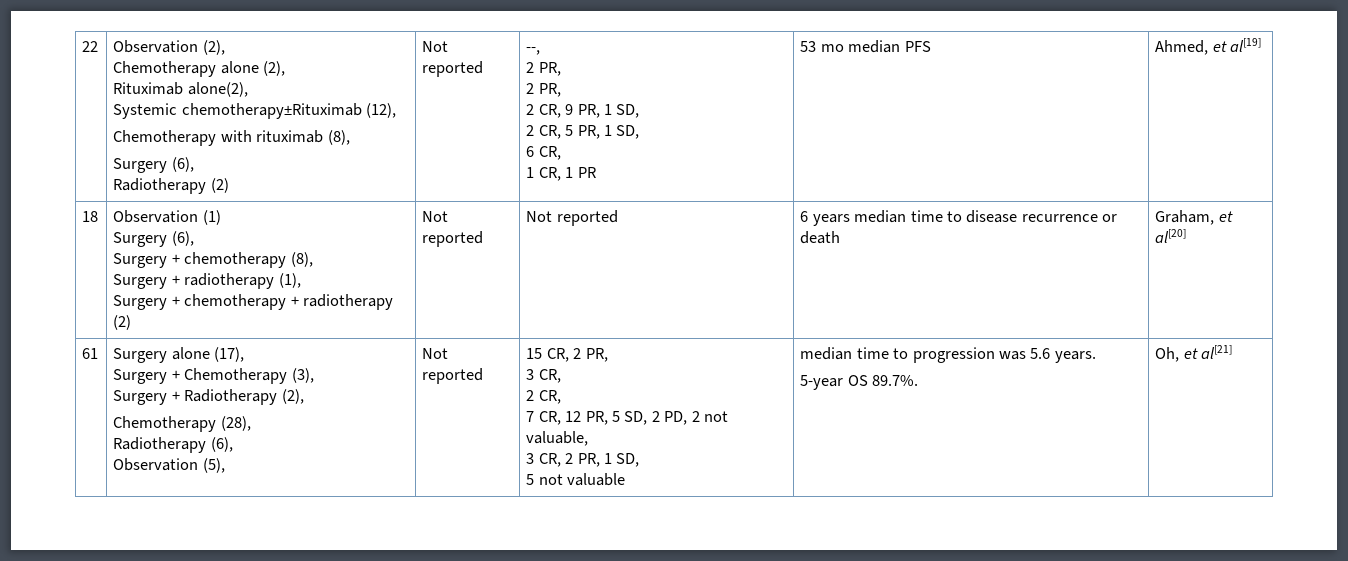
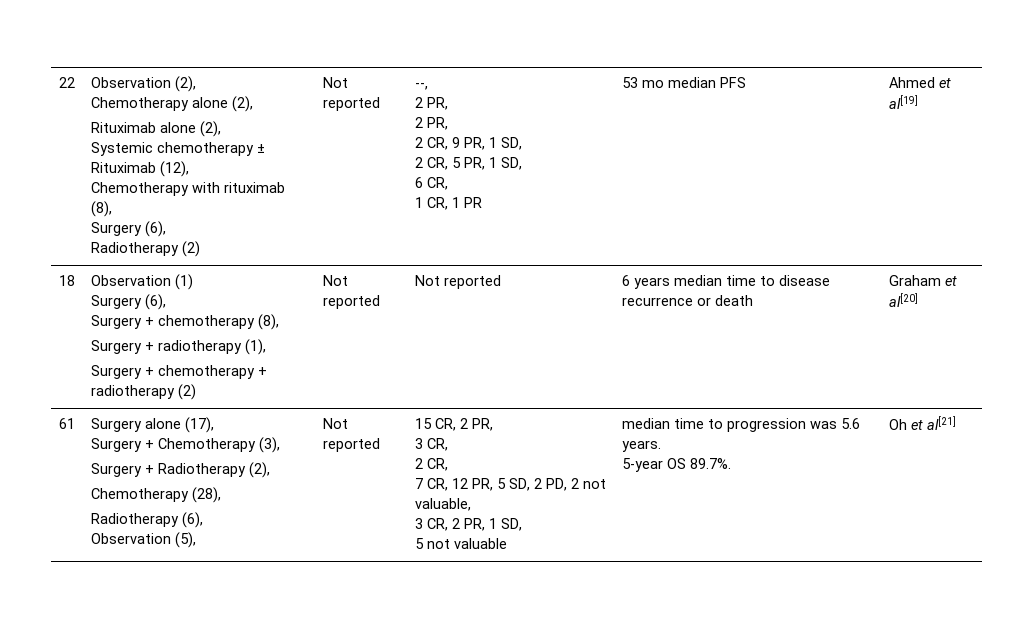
- Rituximab alone(2),
+ Rituximab alone (2),
- Systemic chemotherapy±Rituximab (12),
+ Systemic chemotherapy ± Rituximab (12),
- Ahmed, et al[19]
+ Ahmed et al[19]
  18 | Observation (1)
  Surgery (6),
  Surgery + chemotherapy (8),
  Surgery + radiotherapy (1),
- Surgery + chemotherapy + radiotherapy (2) | Not reported | Not reported | 6 years median time to disease recurrence or death | Graham, et al[20]
+ Surgery + chemotherapy + radiotherapy (2) | Not reported | Not reported | 6 years median time to disease recurrence or death | Graham et al[20]
- Oh, et al[21]
+ Oh et al[21]

